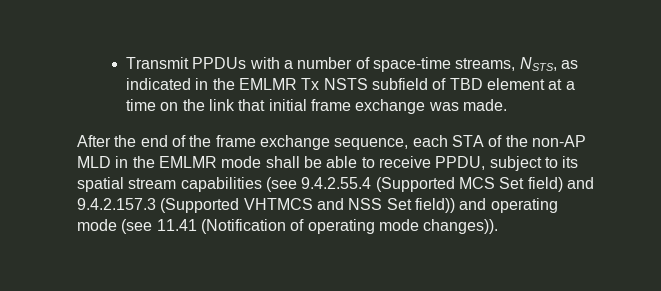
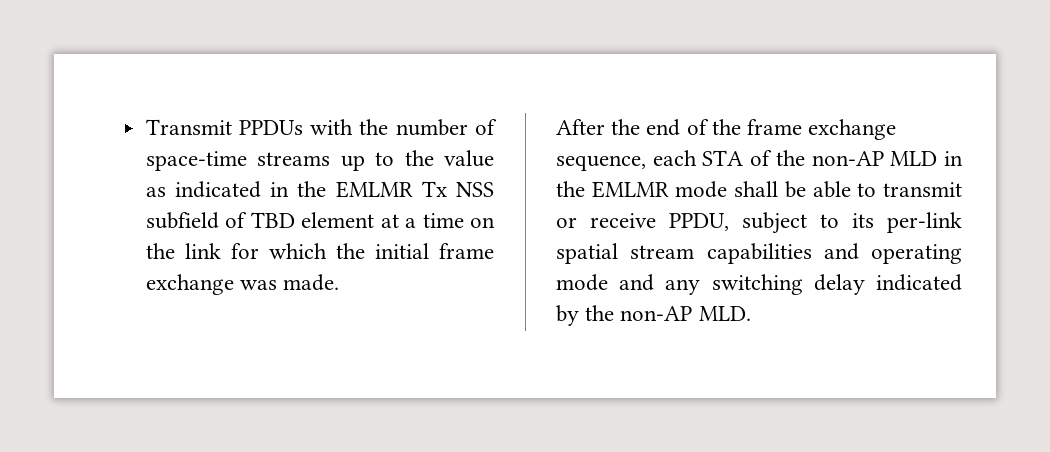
- Transmit PPDUs with a number of space-time streams, NSTS, as indicated in the EMLMR Tx NSTS subfield of TBD element at a time on the link that initial frame exchange was made.
+ Transmit PPDUs with the number of space-time streams up to the value as indicated in the EMLMR Tx NSS subfield of TBD element at a time on the link for which the initial frame exchange was made.
- After the end of the frame exchange sequence, each STA of the non-AP MLD in the EMLMR mode shall be able to receive PPDU, subject to its spatial stream capabilities (see 9.4.2.55.4 (Supported MCS Set field) and 9.4.2.157.3 (Supported VHTMCS and NSS Set field)) and operating mode (see 11.41 (Notification of operating mode changes)).
+ After the end of the frame exchange sequence, each STA of the non-AP MLD in the EMLMR mode shall be able to transmit or receive PPDU, subject to its per-link spatial stream capabilities and operating mode and any switching delay indicated by the non-AP MLD.

